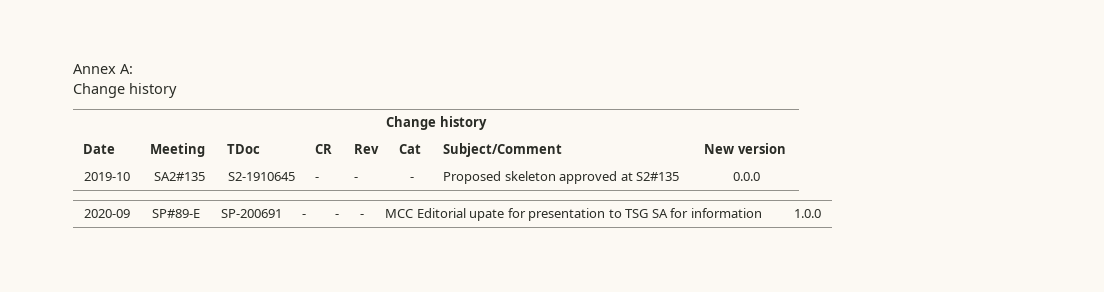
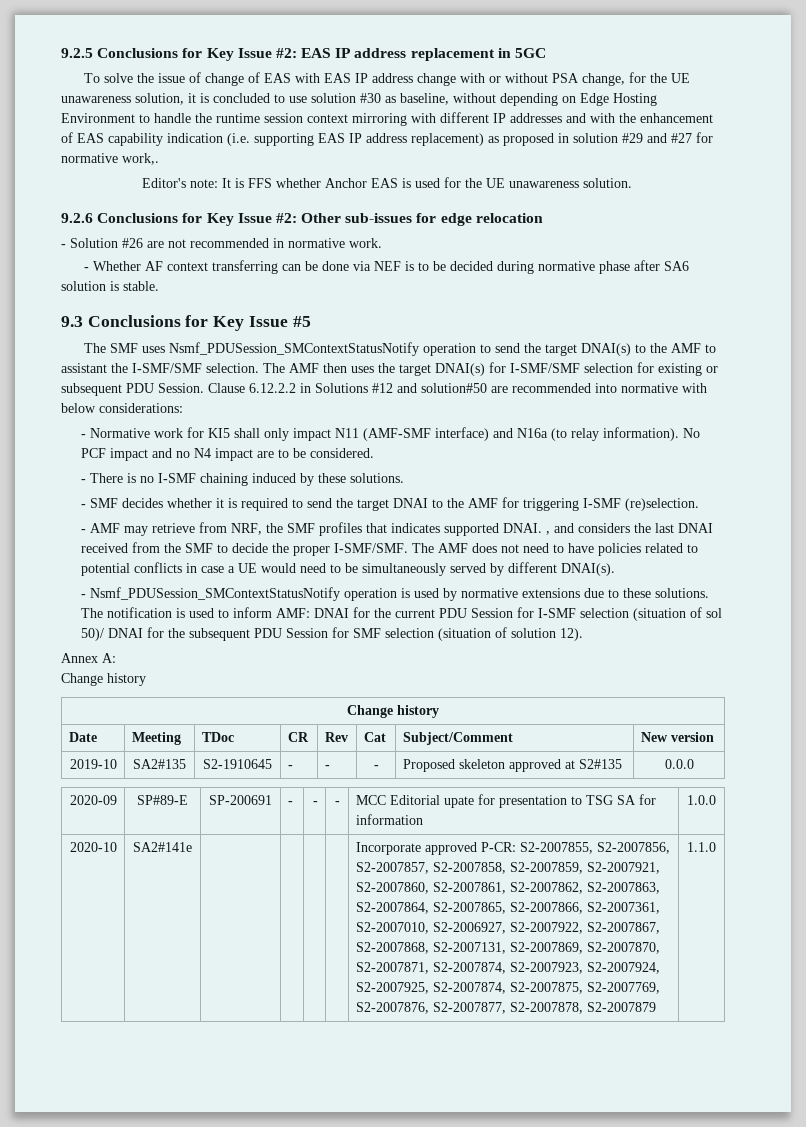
+ 9.2.5 Conclusions for Key Issue #2: EAS IP address replacement in 5GC
+ To solve the issue of change of EAS with EAS IP address change with or without PSA change, for the UE unawareness solution, it is concluded to use solution #30 as baseline, without depending on Edge Hosting Environment to handle the runtime session context mirroring with different IP addresses and with the enhancement of EAS capability indication (i.e. supporting EAS IP address replacement) as proposed in solution #29 and #27 for normative work,.
+ Editor's note: It is FFS whether Anchor EAS is used for the UE unawareness solution.
+ 9.2.6 Conclusions for Key Issue #2: Other sub-issues for edge relocation
+ - Solution #26 are not recommended in normative work.
+ - Whether AF context transferring can be done via NEF is to be decided during normative phase after SA6 solution is stable.
+ 9.3 Conclusions for Key Issue #5
+ The SMF uses Nsmf_PDUSession_SMContextStatusNotify operation to send the target DNAI(s) to the AMF to assistant the I-SMF/SMF selection. The AMF then uses the target DNAI(s) for I-SMF/SMF selection for existing or subsequent PDU Session. Clause 6.12.2.2 in Solutions #12 and solution#50 are recommended into normative with below considerations:
+ - Normative work for KI5 shall only impact N11 (AMF-SMF interface) and N16a (to relay information). No PCF impact and no N4 impact are to be considered.
+ - There is no I-SMF chaining induced by these solutions.
+ - SMF decides whether it is required to send the target DNAI to the AMF for triggering I-SMF (re)selection.
+ - AMF may retrieve from NRF, the SMF profiles that indicates supported DNAI. , and considers the last DNAI received from the SMF to decide the proper I-SMF/SMF. The AMF does not need to have policies related to potential conflicts in case a UE would need to be simultaneously served by different DNAI(s).
+ - Nsmf_PDUSession_SMContextStatusNotify operation is used by normative extensions due to these solutions. The notification is used to inform AMF: DNAI for the current PDU Session for I-SMF selection (situation of sol 50)/ DNAI for the subsequent PDU Session for SMF selection (situation of solution 12).
+ 2020-10 | SA2#141e | | | | | Incorporate approved P-CR: S2-2007855, S2-2007856, S2-2007857, S2-2007858, S2-2007859, S2-2007921, S2-2007860, S2-2007861, S2-2007862, S2-2007863, S2-2007864, S2-2007865, S2-2007866, S2-2007361, S2-2007010, S2-2006927, S2-2007922, S2-2007867, S2-2007868, S2-2007131, S2-2007869, S2-2007870, S2-2007871, S2-2007874, S2-2007923, S2-2007924, S2-2007925, S2-2007874, S2-2007875, S2-2007769, S2-2007876, S2-2007877, S2-2007878, S2-2007879 | 1.1.0

